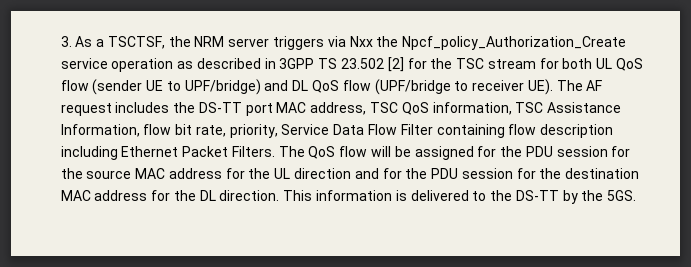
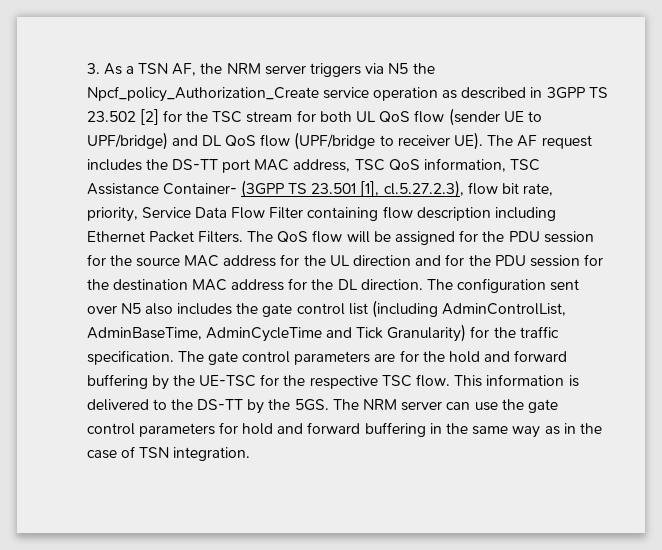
- 3. As a TSCTSF, the NRM server triggers via Nxx the Npcf_policy_Authorization_Create service operation as described in 3GPP TS 23.502 [2] for the TSC stream for both UL QoS flow (sender UE to UPF/bridge) and DL QoS flow (UPF/bridge to receiver UE). The AF request includes the DS-TT port MAC address, TSC QoS information, TSC Assistance Information, flow bit rate, priority, Service Data Flow Filter containing flow description including Ethernet Packet Filters.
+ 3. As a TSN AF, the NRM server triggers via N5 the Npcf_policy_Authorization_Create service operation as described in 3GPP TS 23.502 [2] for the TSC stream for both UL QoS flow (sender UE to UPF/bridge) and DL QoS flow (UPF/bridge to receiver UE). The AF request includes the DS-TT port MAC address, TSC QoS information, TSC Assistance Container- (3GPP TS 23.501 [1], cl.5.27.2.3), flow bit rate, priority, Service Data Flow Filter containing flow description including Ethernet Packet Filters.
+ The configuration sent over N5 also includes the gate control list (including AdminControlList, AdminBaseTime, AdminCycleTime and Tick Granularity) for the traffic specification. The gate control parameters are for the hold and forward buffering by the UE-TSC for the respective TSC flow.
+ The NRM server can use the gate control parameters for hold and forward buffering in the same way as in the case of TSN integration.

